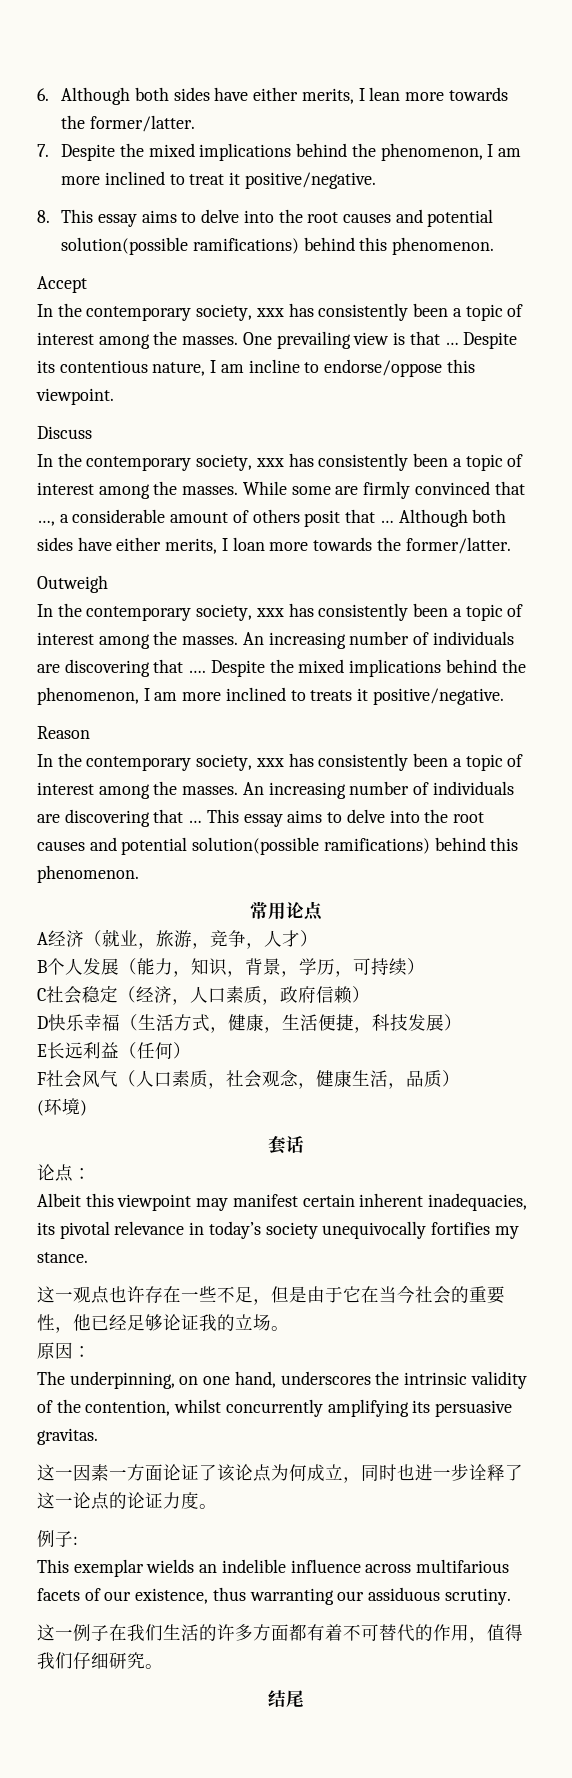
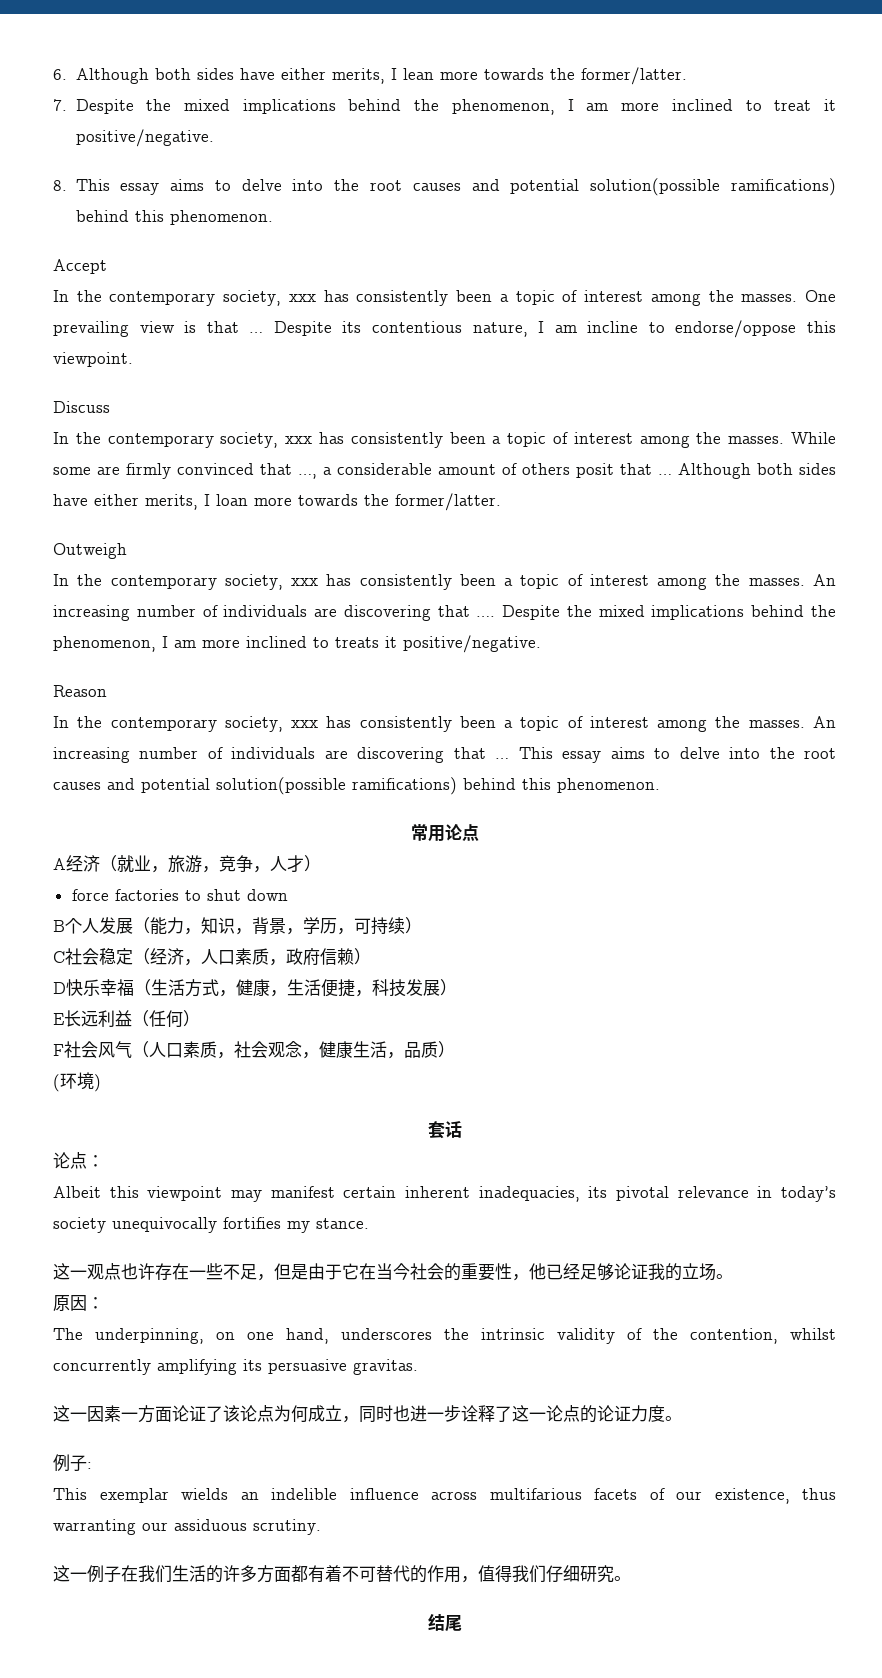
+ force factories to shut down

